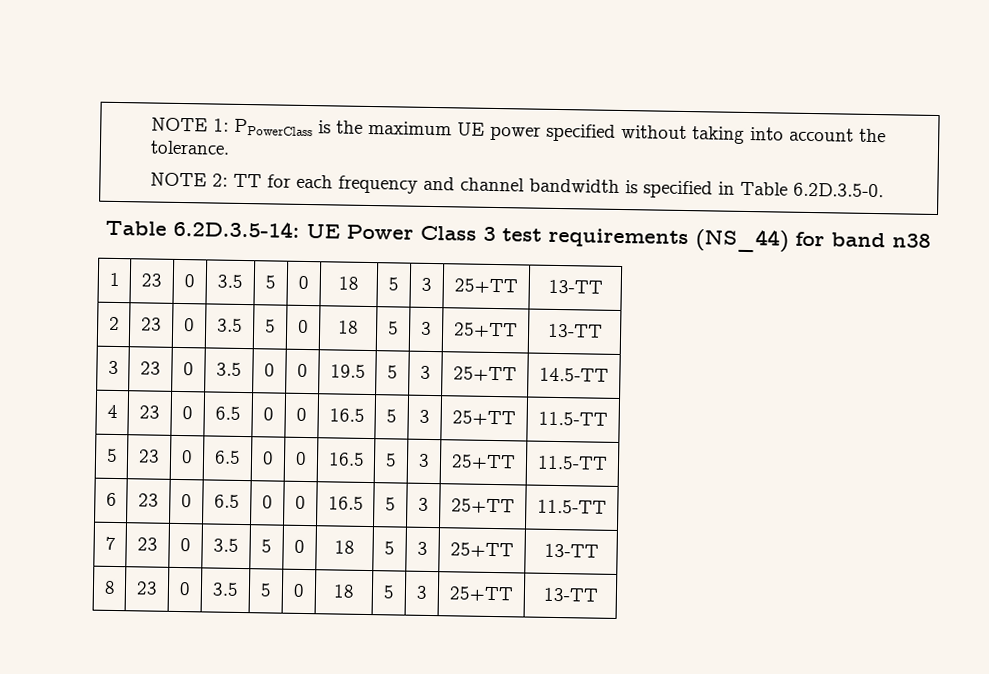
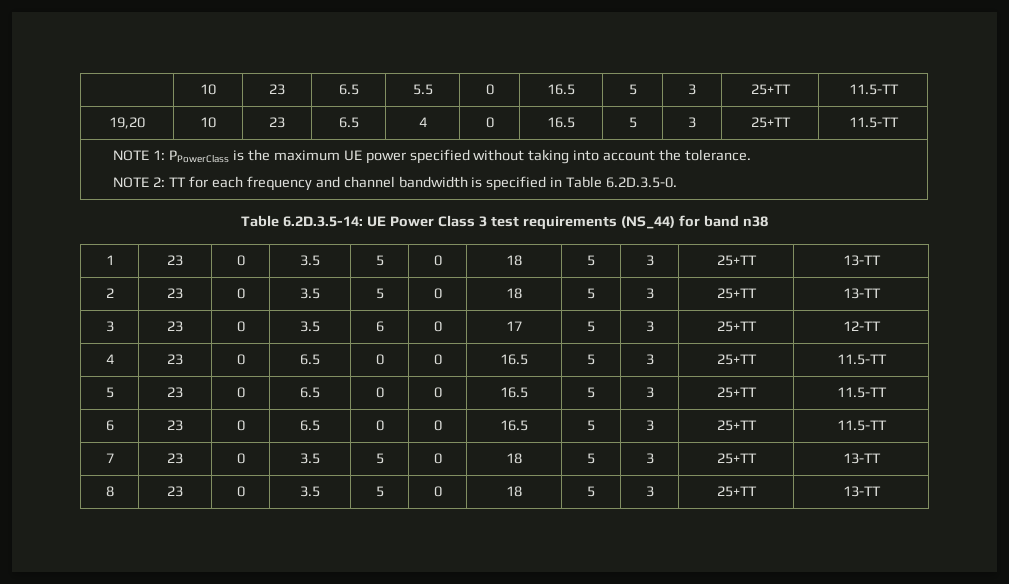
+ | 10 | 23 | 6.5 | 5.5 | 0 | 16.5 | 5 | 3 | 25+TT | 11.5-TT
+ 19,20 | 10 | 23 | 6.5 | 4 | 0 | 16.5 | 5 | 3 | 25+TT | 11.5-TT
- 3 | 23 | 0 | 3.5 | 0 | 0 | 19.5 | 5 | 3 | 25+TT | 14.5-TT
+ 3 | 23 | 0 | 3.5 | 6 | 0 | 17 | 5 | 3 | 25+TT | 12-TT

